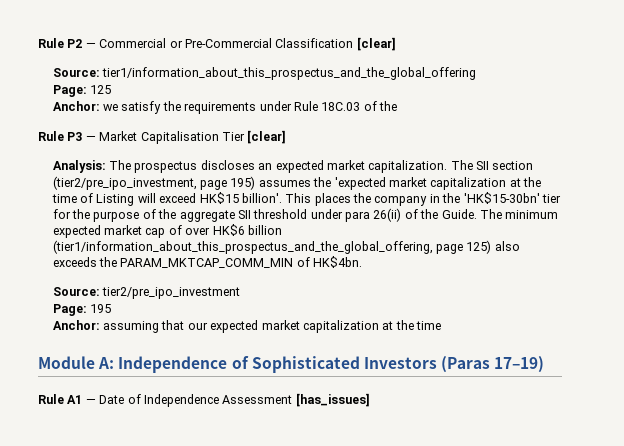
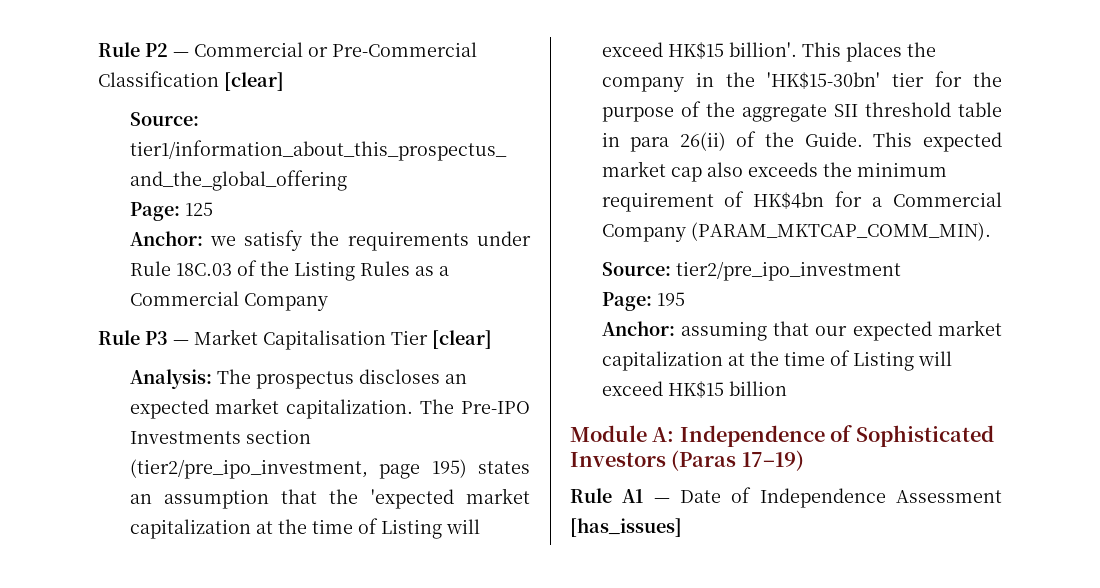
- Anchor: we satisfy the requirements under Rule 18C.03 of the
+ Anchor: we satisfy the requirements under Rule 18C.03 of the Listing Rules as a Commercial Company
- The SII section (tier2/pre_ipo_investment, page 195) assumes the 'expected market capitalization at the time of Listing will exceed HK$15 billion'.
+ The Pre-IPO Investments section (tier2/pre_ipo_investment, page 195) states an assumption that the 'expected market capitalization at the time of Listing will exceed HK$15 billion'.
- This places the company in the 'HK$15-30bn' tier for the purpose of the aggregate SII threshold under para 26(ii) of the Guide.
+ This places the company in the 'HK$15-30bn' tier for the purpose of the aggregate SII threshold table in para 26(ii) of the Guide.
- The minimum expected market cap of over HK$6 billion (tier1/information_about_this_prospectus_and_the_global_offering, page 125) also exceeds the PARAM_MKTCAP_COMM_MIN of HK$4bn.
+ This expected market cap also exceeds the minimum requirement of HK$4bn for a Commercial Company (PARAM_MKTCAP_COMM_MIN).
- Anchor: assuming that our expected market capitalization at the time
+ Anchor: assuming that our expected market capitalization at the time of Listing will exceed HK$15 billion

